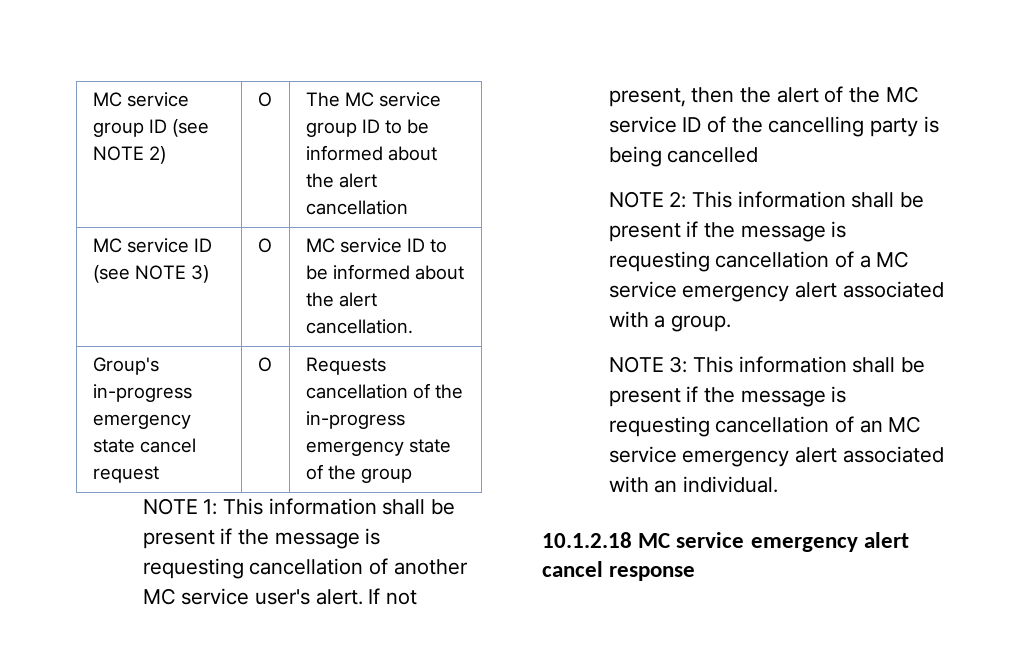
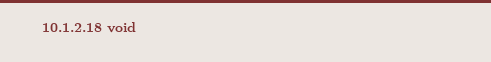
- MC service group ID (see NOTE 2) | O | The MC service group ID to be informed about the alert cancellation
- MC service ID (see NOTE 3) | O | MC service ID to be informed about the alert cancellation.
- Group's in-progress emergency state cancel request | O | Requests cancellation of the in-progress emergency state of the group
- NOTE 1: This information shall be present if the message is requesting cancellation of another MC service user's alert. If not present, then the alert of the MC service ID of the cancelling party is being cancelled
- NOTE 2: This information shall be present if the message is requesting cancellation of a MC service emergency alert associated with a group.
- NOTE 3: This information shall be present if the message is requesting cancellation of an MC service emergency alert associated with an individual.
- 10.1.2.18 MC service emergency alert cancel response
+ 10.1.2.18 void

